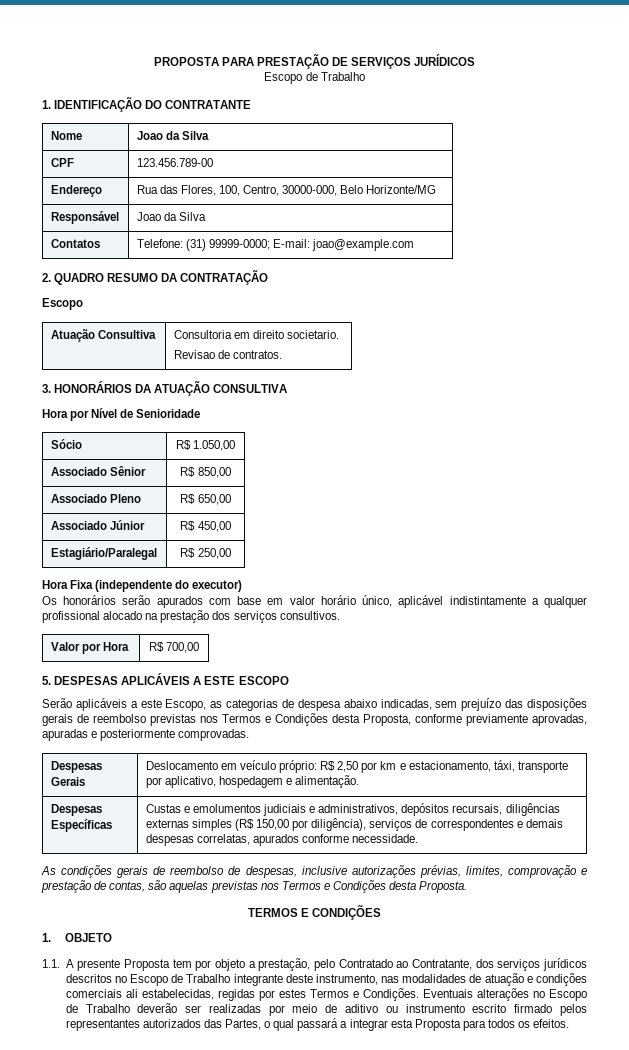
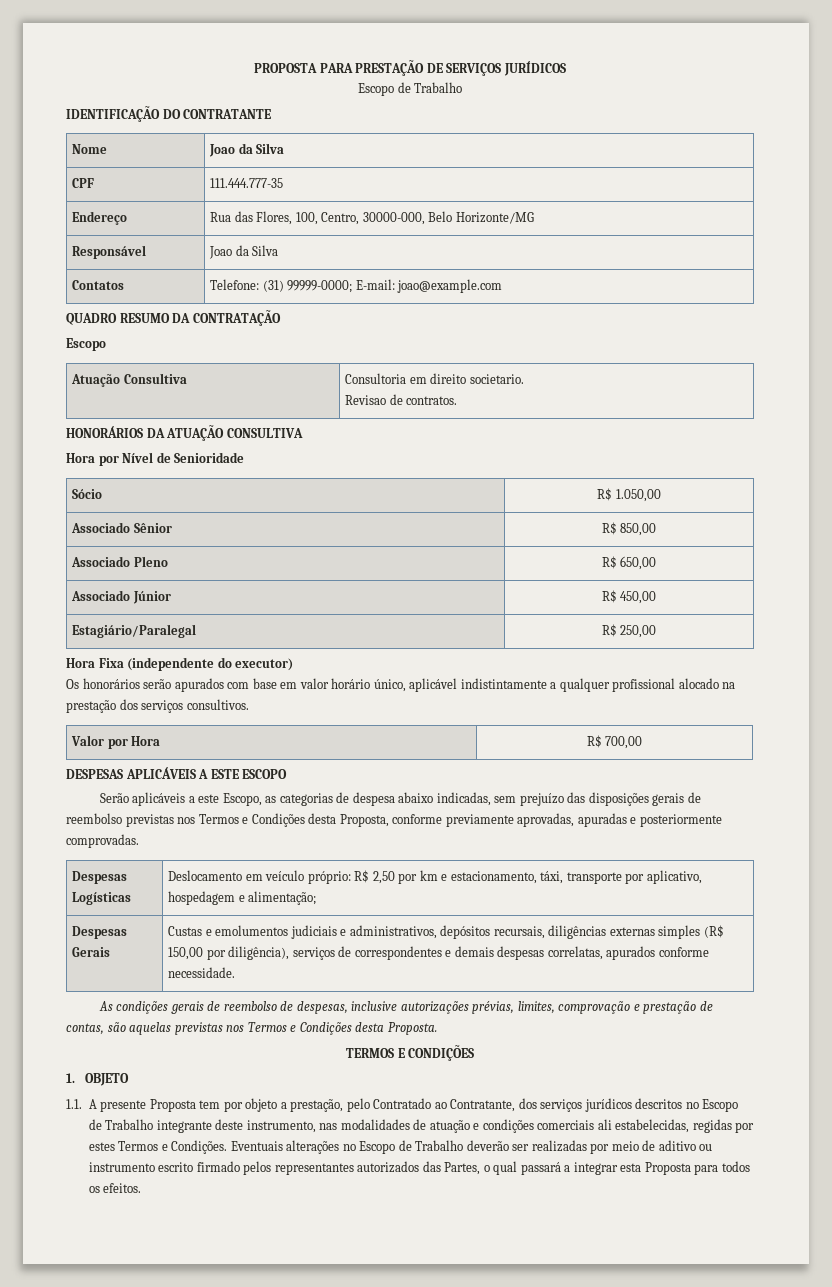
- 1. IDENTIFICAÇÃO DO CONTRATANTE
+ IDENTIFICAÇÃO DO CONTRATANTE
- CPF | 123.456.789-00
+ CPF | 111.444.777-35
- 2. QUADRO RESUMO DA CONTRATAÇÃO
+ QUADRO RESUMO DA CONTRATAÇÃO
- 3. HONORÁRIOS DA ATUAÇÃO CONSULTIVA
+ HONORÁRIOS DA ATUAÇÃO CONSULTIVA
- 5. DESPESAS APLICÁVEIS A ESTE ESCOPO
+ DESPESAS APLICÁVEIS A ESTE ESCOPO
- Despesas Gerais | Deslocamento em veículo próprio: R$ 2,50 por km e estacionamento, táxi, transporte por aplicativo, hospedagem e alimentação.
- Despesas Específicas | Custas e emolumentos judiciais e administrativos, depósitos recursais, diligências externas simples (R$ 150,00 por diligência), serviços de correspondentes e demais despesas correlatas, apurados conforme necessidade.
+ Despesas Logísticas | Deslocamento em veículo próprio: R$ 2,50 por km e estacionamento, táxi, transporte por aplicativo, hospedagem e alimentação;
+ Despesas Gerais | Custas e emolumentos judiciais e administrativos, depósitos recursais, diligências externas simples (R$ 150,00 por diligência), serviços de correspondentes e demais despesas correlatas, apurados conforme necessidade.

